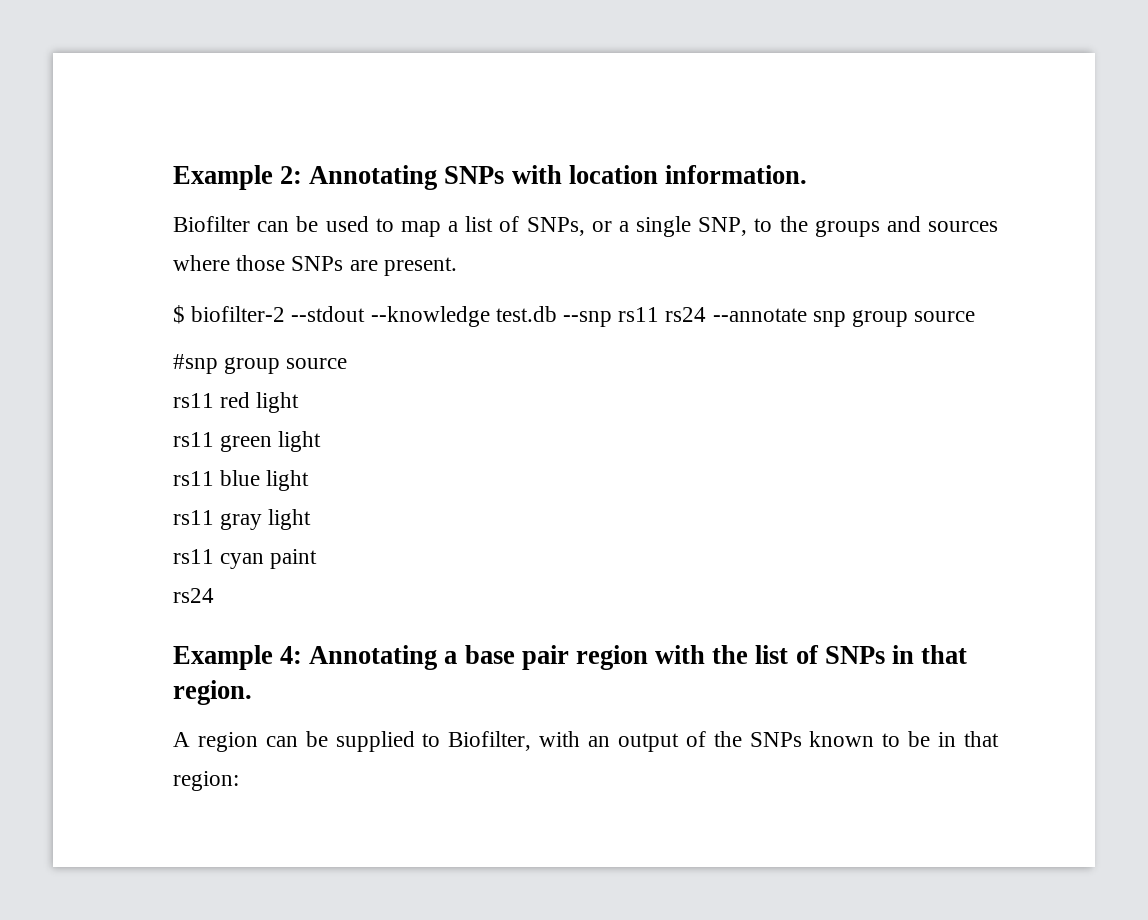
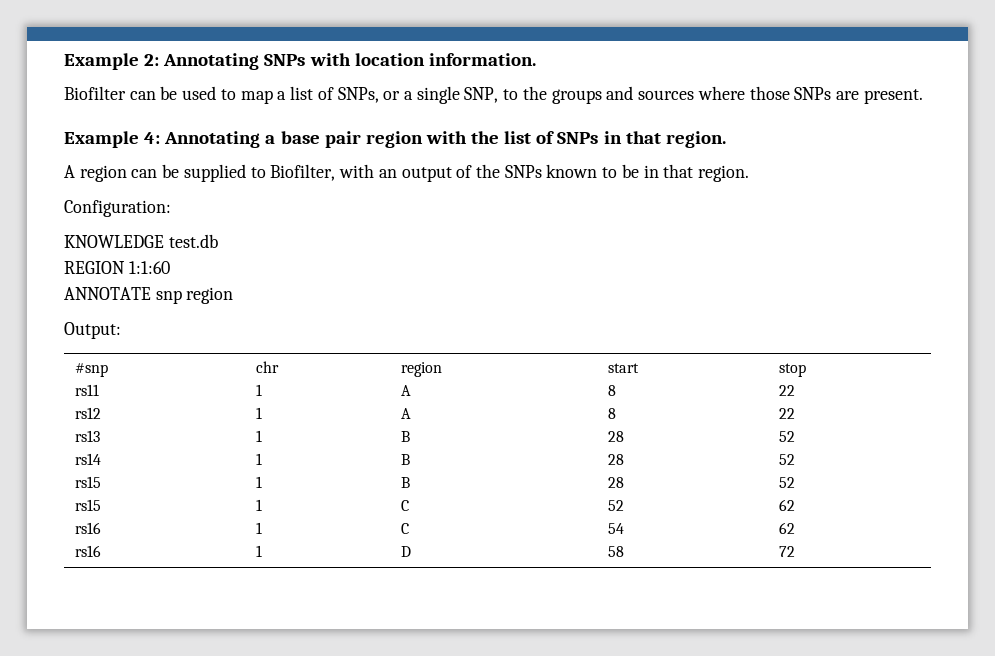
- $ biofilter-2 --stdout --knowledge test.db --snp rs11 rs24 --annotate snp group source
- #snp group source
- rs11 red light
- rs11 green light
- rs11 blue light
- rs11 gray light
- rs11 cyan paint
- rs24
- A region can be supplied to Biofilter, with an output of the SNPs known to be in that region:
+ A region can be supplied to Biofilter, with an output of the SNPs known to be in that region.
+ Configuration:
+ KNOWLEDGE test.db
+ REGION 1:1:60
+ ANNOTATE snp region
+ Output:
+ #snp
+ rs11
+ rs12
+ rs13
+ rs14
+ rs15
+ rs15
+ rs16
+ rs16 | chr
+ 1
+ 1
+ 1
+ 1
+ 1
+ 1
+ 1
+ 1 | region
+ A
+ A
+ B
+ B
+ B
+ C
+ C
+ D | start
+ 8
+ 8
+ 28
+ 28
+ 28
+ 52
+ 54
+ 58 | stop
+ 22
+ 22
+ 52
+ 52
+ 52
+ 62
+ 62
+ 72

